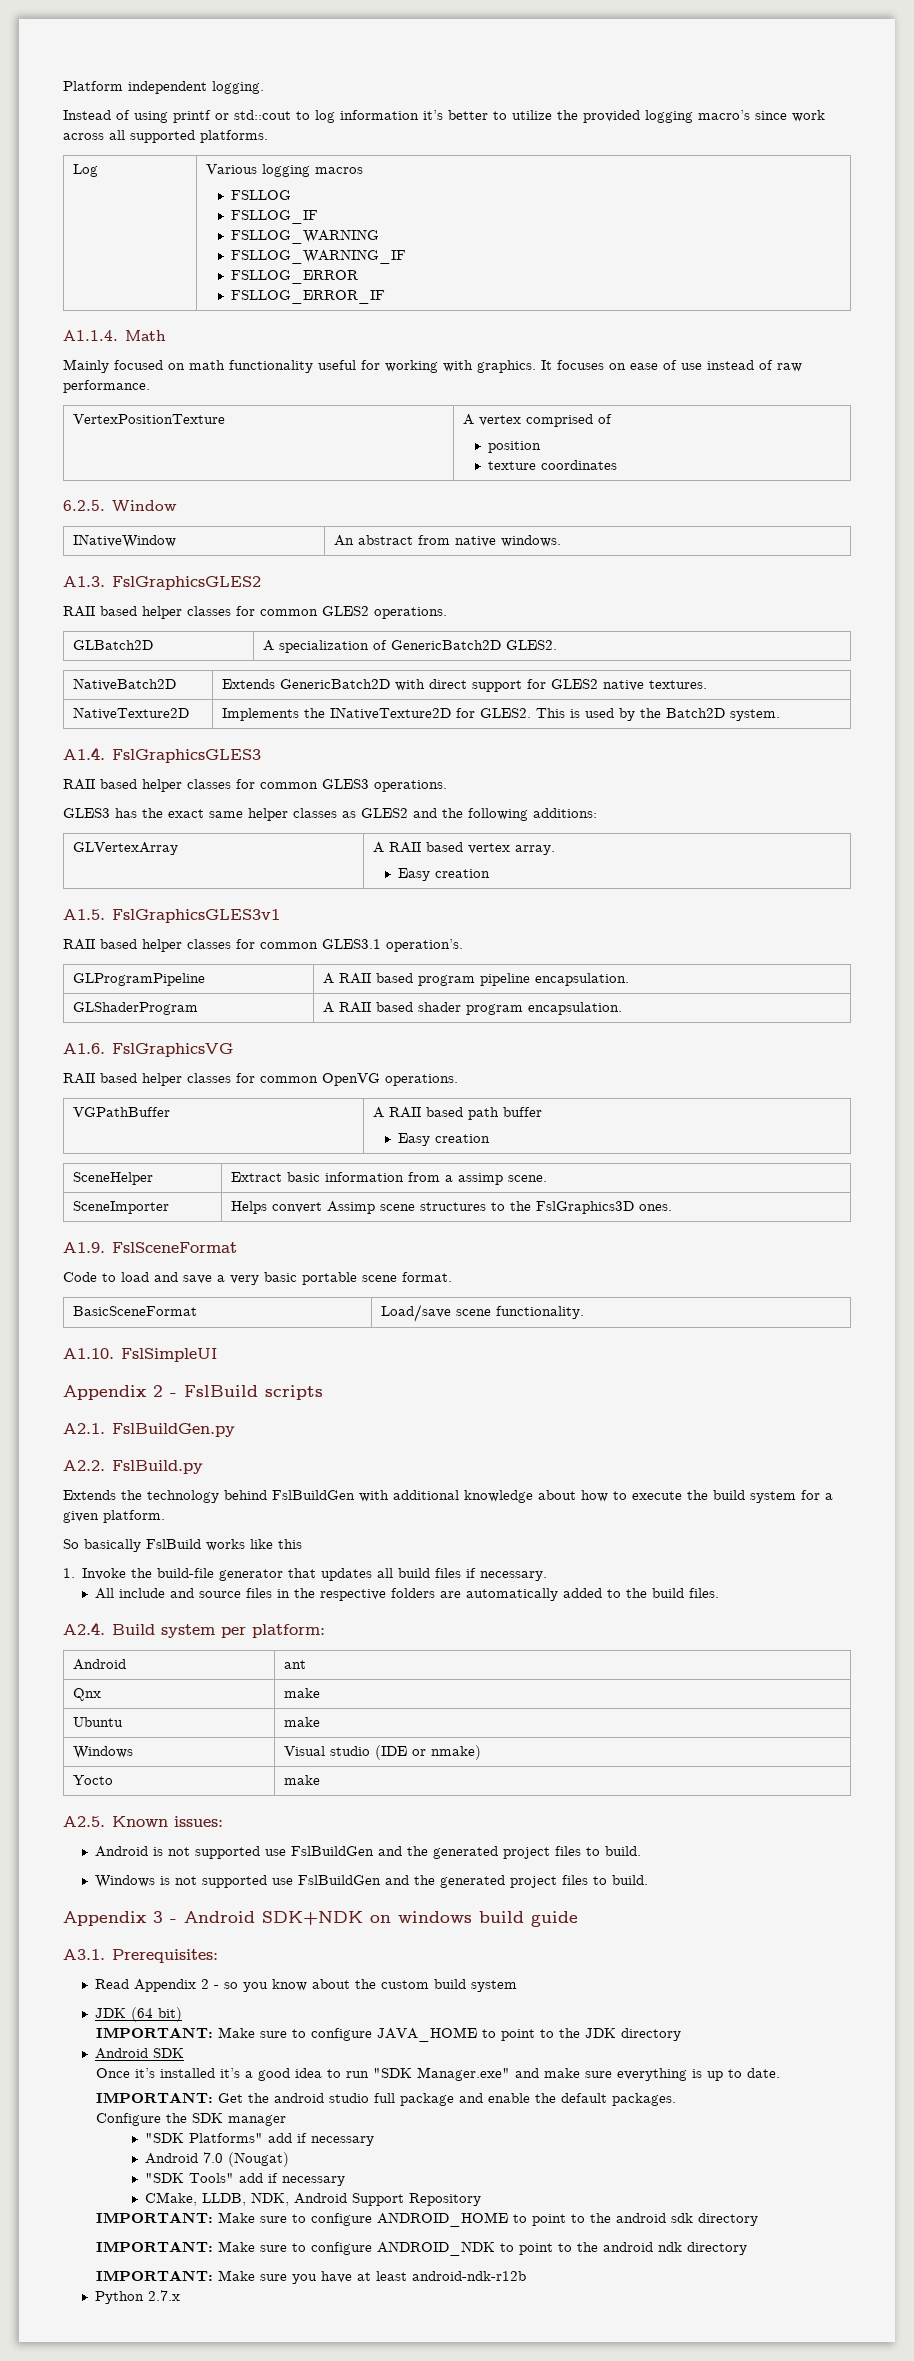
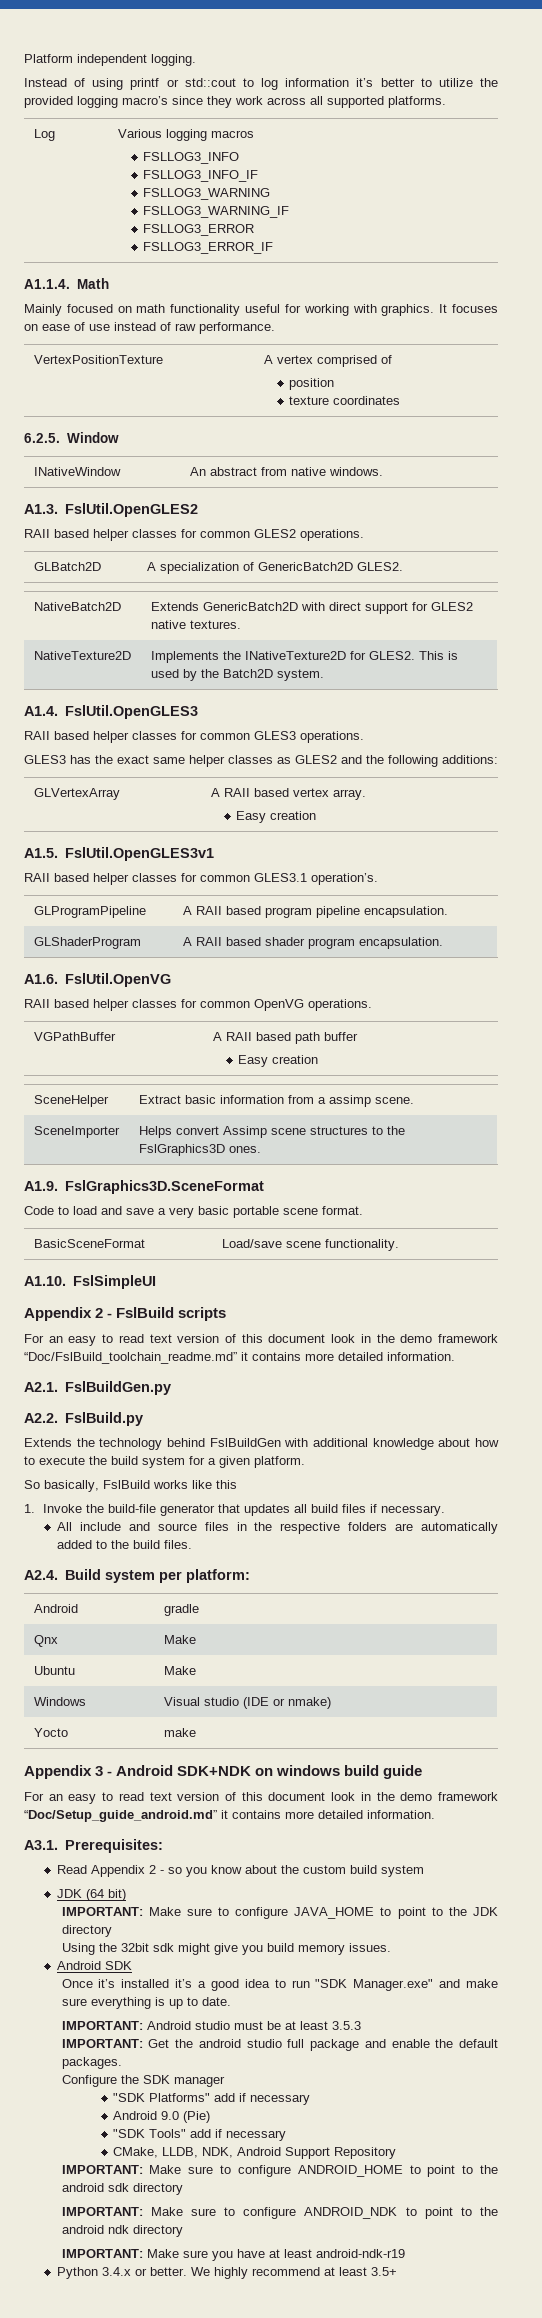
- Instead of using printf or std::cout to log information it’s better to utilize the provided logging macro’s since work across all supported platforms.
+ Instead of using printf or std::cout to log information it’s better to utilize the provided logging macro’s since they work across all supported platforms.
  Log | Various logging macros
- FSLLOG
- FSLLOG_IF
- FSLLOG_WARNING
- FSLLOG_WARNING_IF
- FSLLOG_ERROR
- FSLLOG_ERROR_IF
+ FSLLOG3_INFO
+ FSLLOG3_INFO_IF
+ FSLLOG3_WARNING
+ FSLLOG3_WARNING_IF
+ FSLLOG3_ERROR
+ FSLLOG3_ERROR_IF
- A1.3. FslGraphicsGLES2
+ A1.3. FslUtil.OpenGLES2
- A1.4. FslGraphicsGLES3
+ A1.4. FslUtil.OpenGLES3
- A1.5. FslGraphicsGLES3v1
+ A1.5. FslUtil.OpenGLES3v1
- A1.6. FslGraphicsVG
+ A1.6. FslUtil.OpenVG
- A1.9. FslSceneFormat
+ A1.9. FslGraphics3D.SceneFormat
+ For an easy to read text version of this document look in the demo framework “Doc/FslBuild_toolchain_readme.md” it contains more detailed information.
- So basically FslBuild works like this
+ So basically, FslBuild works like this
- Android | ant
+ Android | gradle
- Qnx | make
+ Qnx | Make
- Ubuntu | make
+ Ubuntu | Make
- A2.5. Known issues:
- Android is not supported use FslBuildGen and the generated project files to build.
- Windows is not supported use FslBuildGen and the generated project files to build.
+ For an easy to read text version of this document look in the demo framework “Doc/Setup_guide_android.md” it contains more detailed information.
+ Using the 32bit sdk might give you build memory issues.
+ IMPORTANT: Android studio must be at least 3.5.3
- Android 7.0 (Nougat)
+ Android 9.0 (Pie)
- IMPORTANT: Make sure you have at least android-ndk-r12b
+ IMPORTANT: Make sure you have at least android-ndk-r19
- Python 2.7.x
+ Python 3.4.x or better. We highly recommend at least 3.5+

